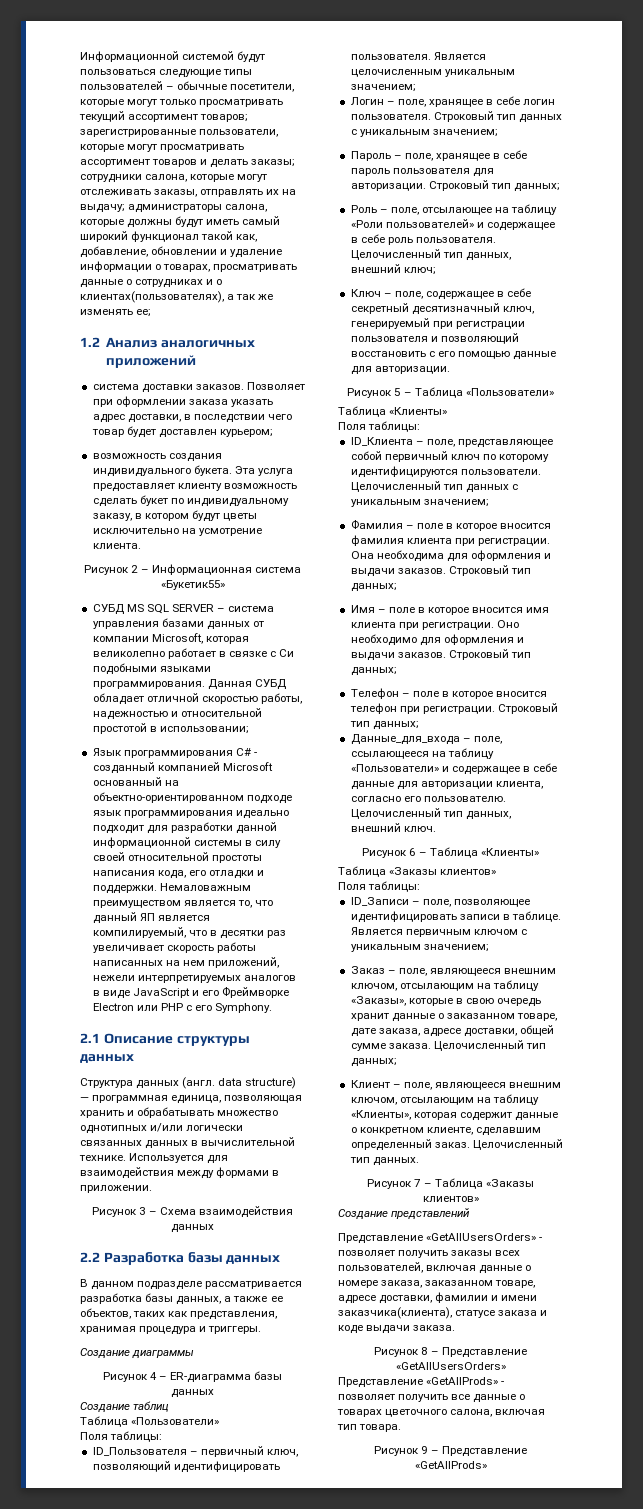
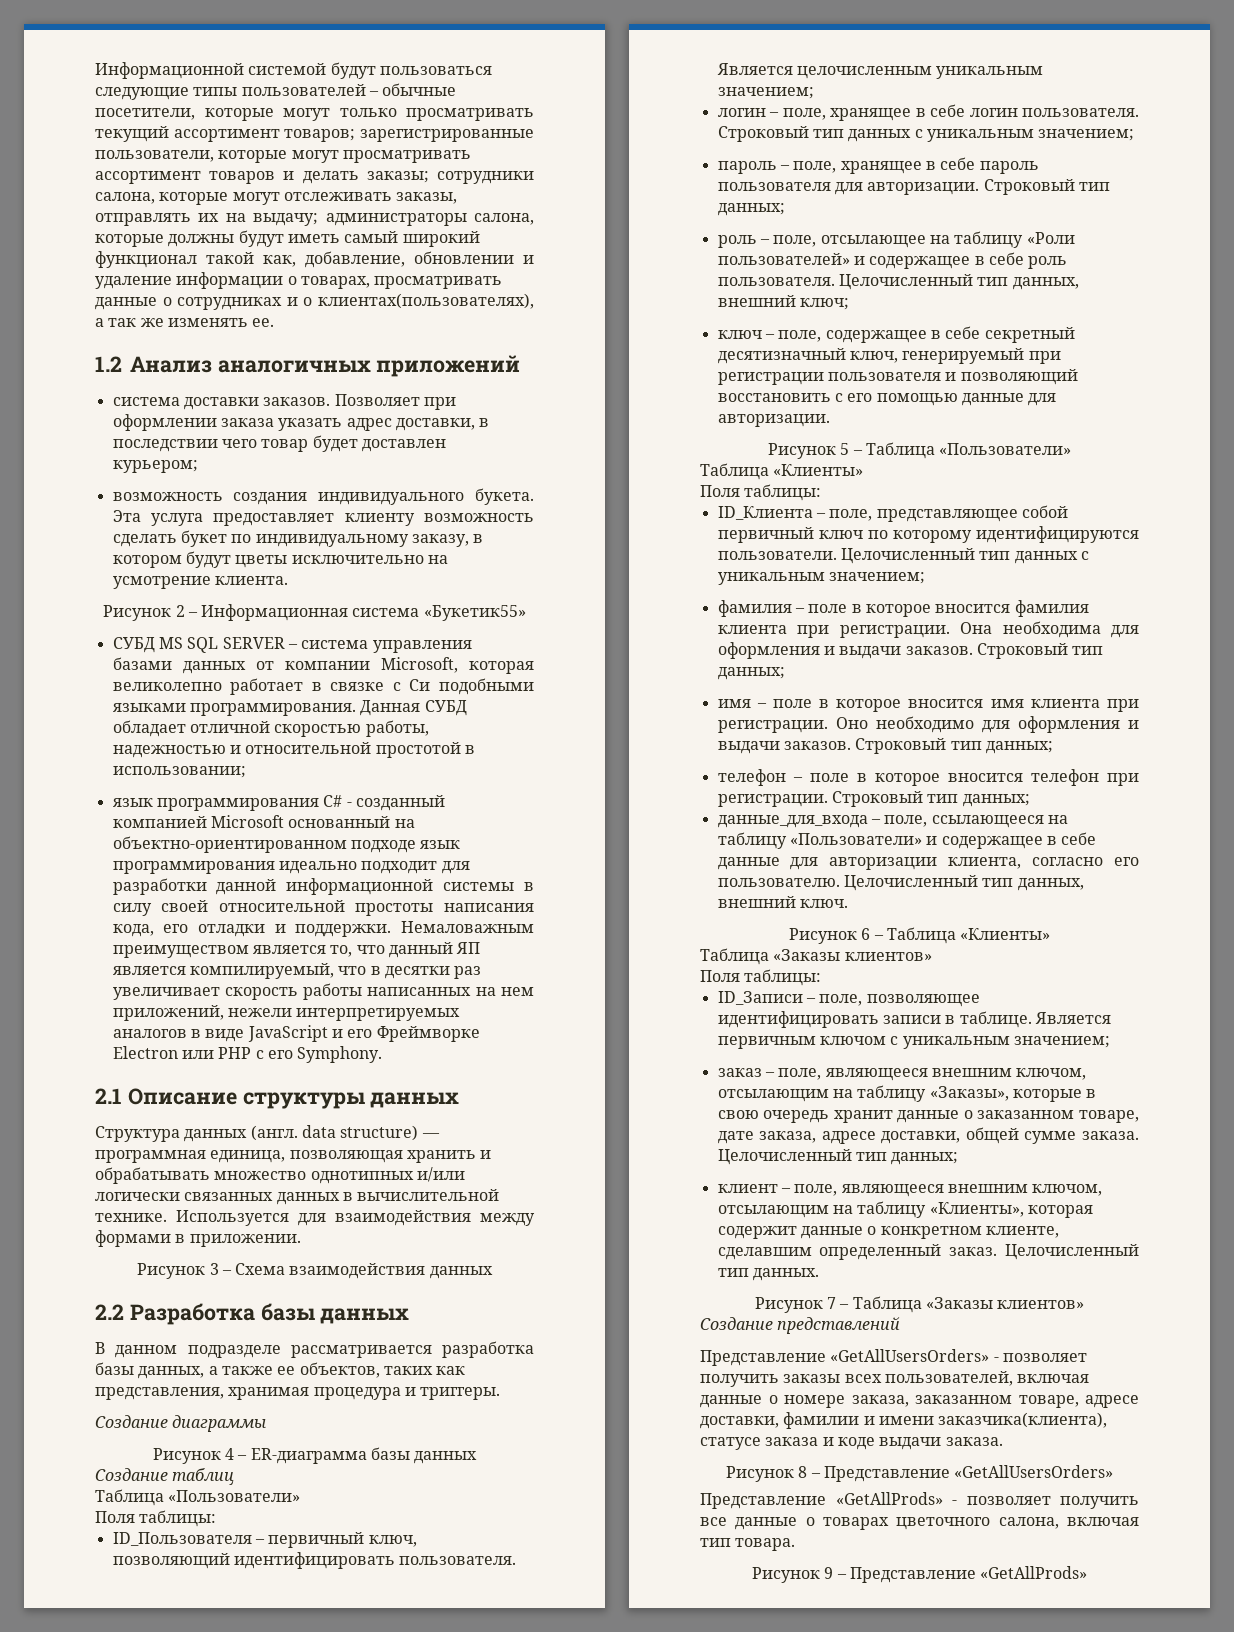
- администраторы салона, которые должны будут иметь самый широкий функционал такой как, добавление, обновлении и удаление информации о товарах, просматривать данные о сотрудниках и о клиентах(пользователях), а так же изменять ее;
+ администраторы салона, которые должны будут иметь самый широкий функционал такой как, добавление, обновлении и удаление информации о товарах, просматривать данные о сотрудниках и о клиентах(пользователях), а так же изменять ее.
- Язык программирования C# - созданный компанией Microsoft основанный на объектно-ориентированном подходе язык программирования идеально подходит для разработки данной информационной системы в силу своей относительной простоты написания кода, его отладки и поддержки.
+ язык программирования C# - созданный компанией Microsoft основанный на объектно-ориентированном подходе язык программирования идеально подходит для разработки данной информационной системы в силу своей относительной простоты написания кода, его отладки и поддержки.
- Логин – поле, хранящее в себе логин пользователя.
+ логин – поле, хранящее в себе логин пользователя.
- Пароль – поле, хранящее в себе пароль пользователя для авторизации.
+ пароль – поле, хранящее в себе пароль пользователя для авторизации.
- Роль – поле, отсылающее на таблицу «Роли пользователей» и содержащее в себе роль пользователя.
+ роль – поле, отсылающее на таблицу «Роли пользователей» и содержащее в себе роль пользователя.
- Ключ – поле, содержащее в себе секретный десятизначный ключ, генерируемый при регистрации пользователя и позволяющий восстановить с его помощью данные для авторизации.
+ ключ – поле, содержащее в себе секретный десятизначный ключ, генерируемый при регистрации пользователя и позволяющий восстановить с его помощью данные для авторизации.
- Фамилия – поле в которое вносится фамилия клиента при регистрации.
+ фамилия – поле в которое вносится фамилия клиента при регистрации.
- Имя – поле в которое вносится имя клиента при регистрации.
+ имя – поле в которое вносится имя клиента при регистрации.
- Телефон – поле в которое вносится телефон при регистрации.
+ телефон – поле в которое вносится телефон при регистрации.
- Данные_для_входа – поле, ссылающееся на таблицу «Пользователи» и содержащее в себе данные для авторизации клиента, согласно его пользователю.
+ данные_для_входа – поле, ссылающееся на таблицу «Пользователи» и содержащее в себе данные для авторизации клиента, согласно его пользователю.
- Заказ – поле, являющееся внешним ключом, отсылающим на таблицу «Заказы», которые в свою очередь хранит данные о заказанном товаре, дате заказа, адресе доставки, общей сумме заказа.
+ заказ – поле, являющееся внешним ключом, отсылающим на таблицу «Заказы», которые в свою очередь хранит данные о заказанном товаре, дате заказа, адресе доставки, общей сумме заказа.
- Клиент – поле, являющееся внешним ключом, отсылающим на таблицу «Клиенты», которая содержит данные о конкретном клиенте, сделавшим определенный заказ.
+ клиент – поле, являющееся внешним ключом, отсылающим на таблицу «Клиенты», которая содержит данные о конкретном клиенте, сделавшим определенный заказ.

